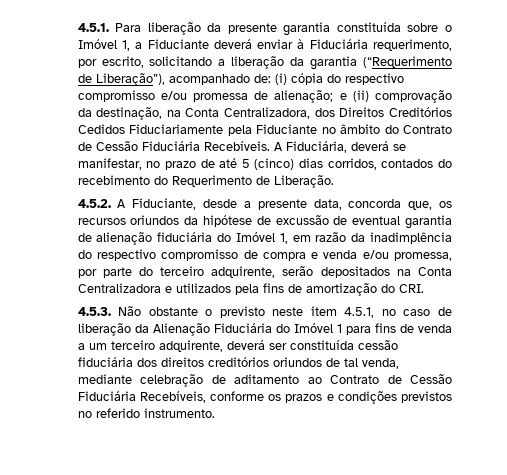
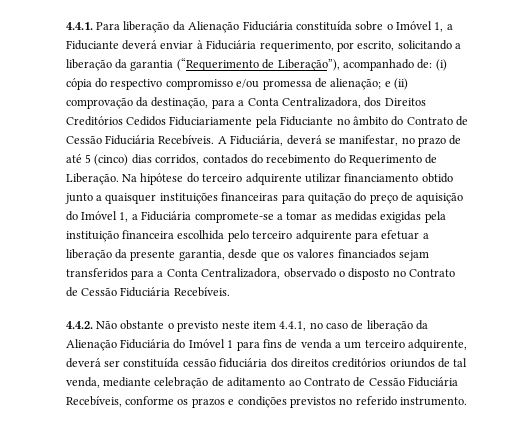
- 4.5.1. Para liberação da presente garantia constituída sobre o Imóvel 1, a Fiduciante deverá enviar à Fiduciária requerimento, por escrito, solicitando a liberação da garantia (“Requerimento de Liberação”), acompanhado de: (i) cópia do respectivo compromisso e/ou promessa de alienação; e (ii) comprovação da destinação, na Conta Centralizadora, dos Direitos Creditórios Cedidos Fiduciariamente pela Fiduciante no âmbito do Contrato de Cessão Fiduciária Recebíveis.
+ 4.4.1. Para liberação da Alienação Fiduciária constituída sobre o Imóvel 1, a Fiduciante deverá enviar à Fiduciária requerimento, por escrito, solicitando a liberação da garantia (“Requerimento de Liberação”), acompanhado de: (i) cópia do respectivo compromisso e/ou promessa de alienação; e (ii) comprovação da destinação, para a Conta Centralizadora, dos Direitos Creditórios Cedidos Fiduciariamente pela Fiduciante no âmbito do Contrato de Cessão Fiduciária Recebíveis.
- A Fiduciária, deverá se manifestar, no prazo de até 5 (cinco) dias corridos, contados do recebimento do Requerimento de Liberação.
- 4.5.2. A Fiduciante, desde a presente data, concorda que, os recursos oriundos da hipótese de excussão de eventual garantia de alienação fiduciária do Imóvel 1, em razão da inadimplência do respectivo compromisso de compra e venda e/ou promessa, por parte do terceiro adquirente, serão depositados na Conta Centralizadora e utilizados pela fins de amortização do CRI.
- 4.5.3. Não obstante o previsto neste item 4.5.1, no caso de liberação da Alienação Fiduciária do Imóvel 1 para fins de venda a um terceiro adquirente, deverá ser constituída cessão fiduciária dos direitos creditórios oriundos de tal venda, mediante celebração de aditamento ao Contrato de Cessão Fiduciária Recebíveis, conforme os prazos e condições previstos no referido instrumento.
+ A Fiduciária, deverá se manifestar, no prazo de até 5 (cinco) dias corridos, contados do recebimento do Requerimento de Liberação. Na hipótese do terceiro adquirente utilizar financiamento obtido junto a quaisquer instituições financeiras para quitação do preço de aquisição do Imóvel 1, a Fiduciária compromete-se a tomar as medidas exigidas pela instituição financeira escolhida pelo terceiro adquirente para efetuar a liberação da presente garantia, desde que os valores financiados sejam transferidos para a Conta Centralizadora, observado o disposto no Contrato de Cessão Fiduciária Recebíveis.
+ 4.4.2. Não obstante o previsto neste item 4.4.1, no caso de liberação da Alienação Fiduciária do Imóvel 1 para fins de venda a um terceiro adquirente, deverá ser constituída cessão fiduciária dos direitos creditórios oriundos de tal venda, mediante celebração de aditamento ao Contrato de Cessão Fiduciária Recebíveis, conforme os prazos e condições previstos no referido instrumento.

